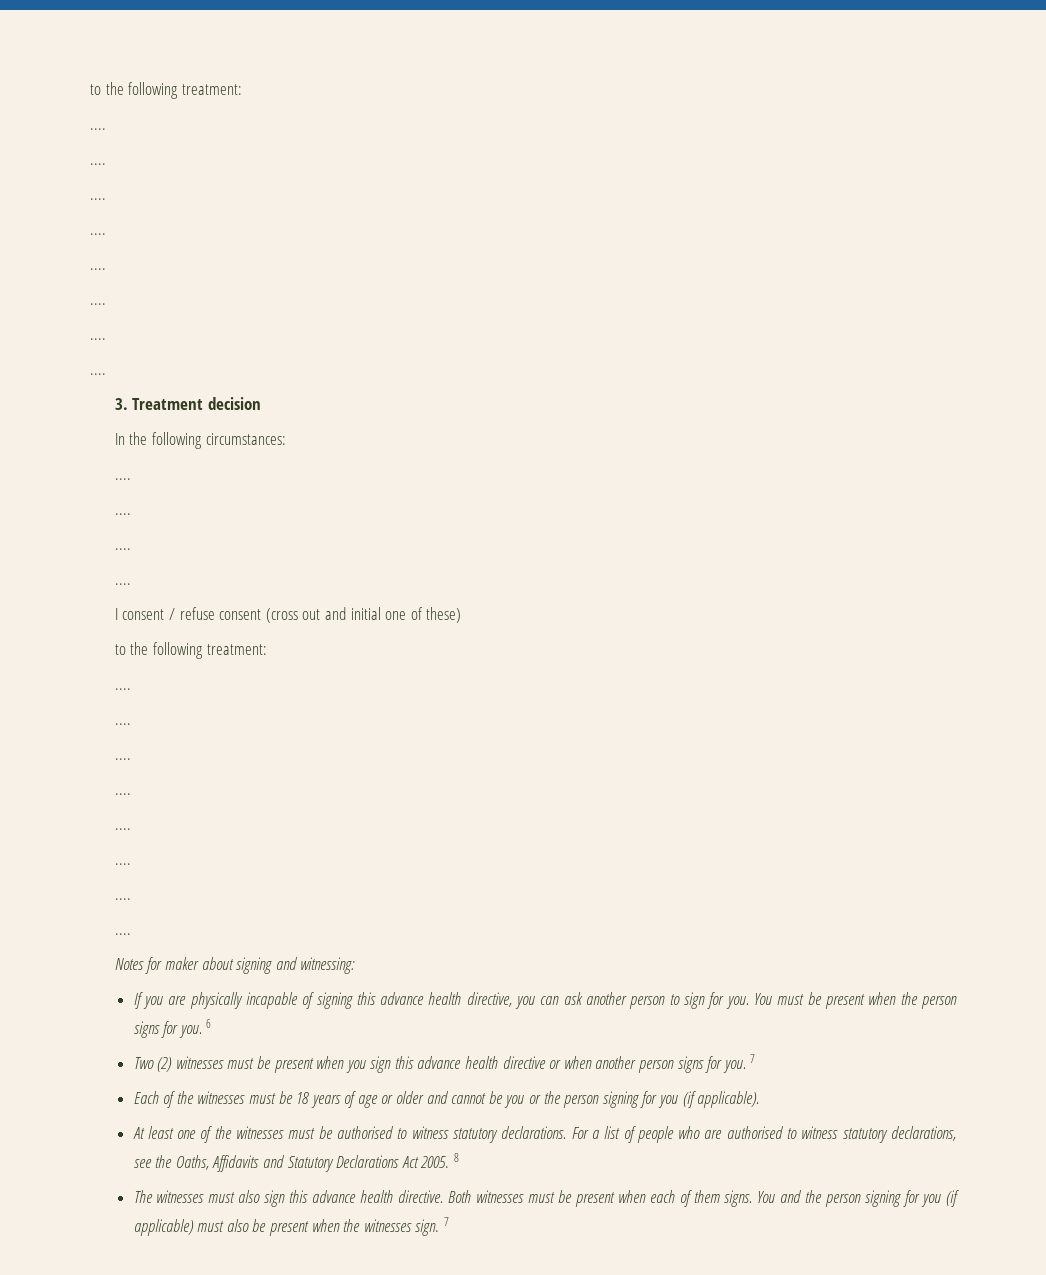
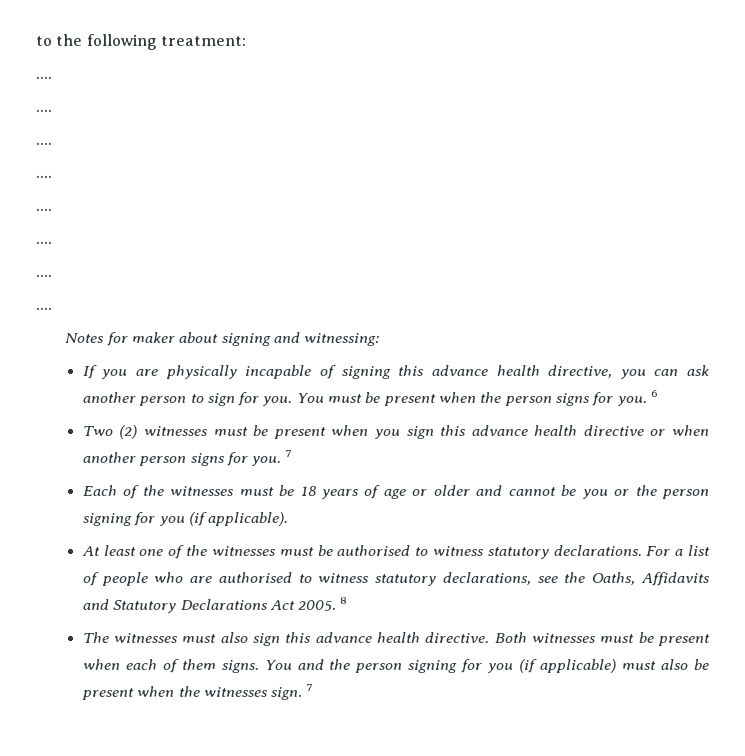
- 3. Treatment decision
- In the following circumstances:
- ....
- ....
- ....
- ....
- I consent / refuse consent (cross out and initial one of these)
- to the following treatment:
- ....
- ....
- ....
- ....
- ....
- ....
- ....
- ....

